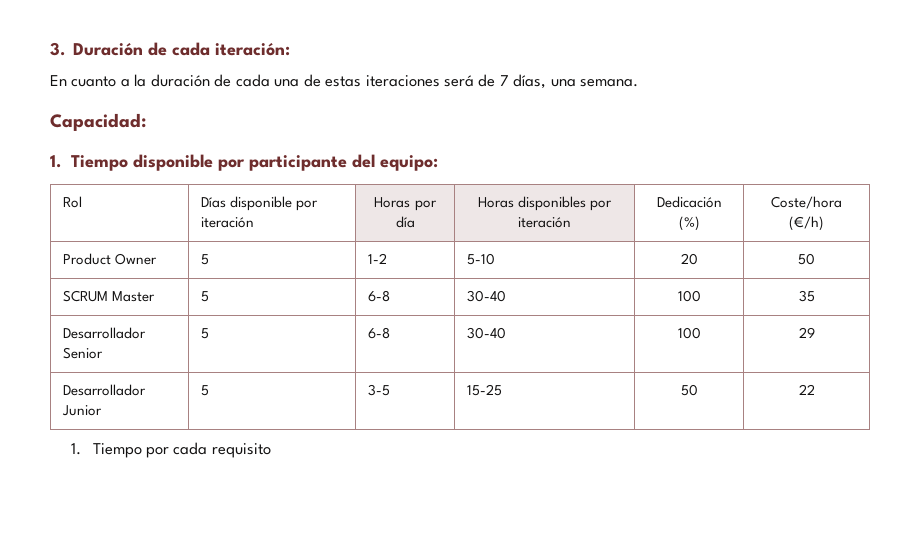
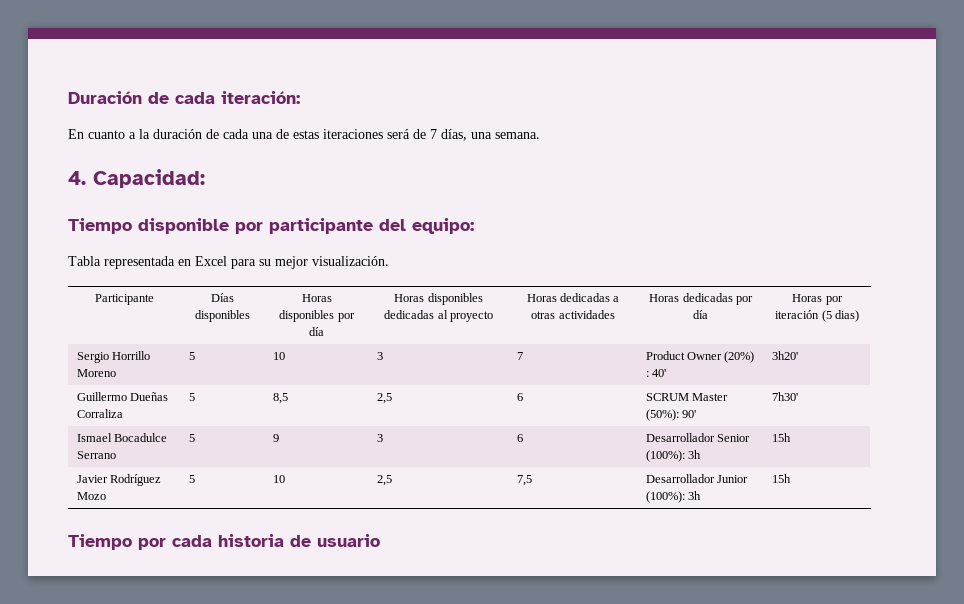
- 3. Duración de cada iteración:
+ Duración de cada iteración:
- Capacidad:
+ 4. Capacidad:
- 1. Tiempo disponible por participante del equipo:
+ Tiempo disponible por participante del equipo:
- Rol | Días disponible por iteración | Horas por día | Horas disponibles por iteración | Dedicación (%) | Coste/hora (€/h)
- Product Owner | 5 | 1-2 | 5-10 | 20 | 50
- SCRUM Master | 5 | 6-8 | 30-40 | 100 | 35
- Desarrollador Senior | 5 | 6-8 | 30-40 | 100 | 29
- Desarrollador Junior | 5 | 3-5 | 15-25 | 50 | 22
- 1. Tiempo por cada requisito
+ Tabla representada en Excel para su mejor visualización.
+ Participante | Días disponibles | Horas disponibles por día | Horas disponibles dedicadas al proyecto | Horas dedicadas a otras actividades | Horas dedicadas por día | Horas por iteración (5 dias)
+ Sergio Horrillo Moreno | 5 | 10 | 3 | 7 | Product Owner (20%) : 40' | 3h20'
+ Guillermo Dueñas Corraliza | 5 | 8,5 | 2,5 | 6 | SCRUM Master (50%): 90' | 7h30'
+ Ismael Bocadulce Serrano | 5 | 9 | 3 | 6 | Desarrollador Senior (100%): 3h | 15h
+ Javier Rodríguez Mozo | 5 | 10 | 2,5 | 7,5 | Desarrollador Junior (100%): 3h | 15h
+ Tiempo por cada historia de usuario

